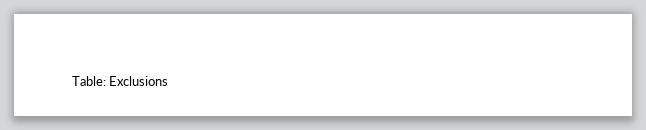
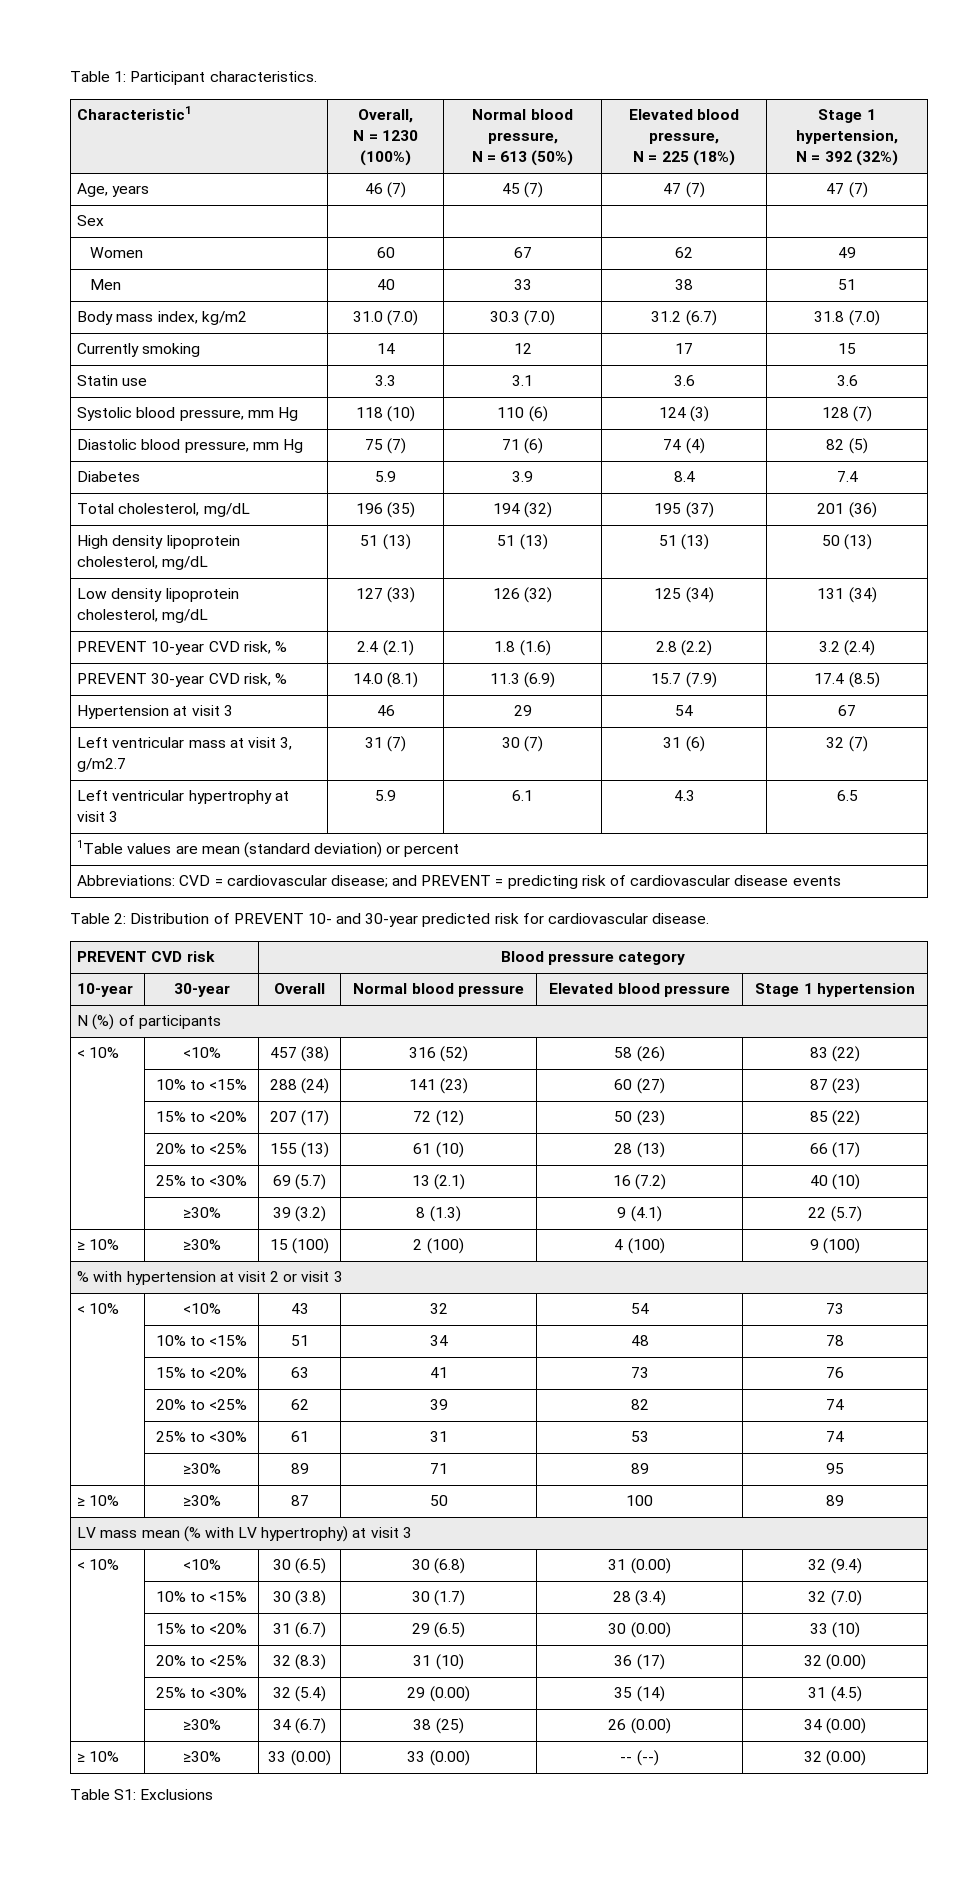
- Table: Exclusions
+ Table 1: Participant characteristics.
+ Characteristic1 | Overall,
+ N = 1230 (100%) | Normal blood pressure,
+ N = 613 (50%) | Elevated blood pressure,
+ N = 225 (18%) | Stage 1 hypertension,
+ N = 392 (32%)
+ Age, years | 46 (7) | 45 (7) | 47 (7) | 47 (7)
+ Sex | | | |
+ Women | 60 | 67 | 62 | 49
+ Men | 40 | 33 | 38 | 51
+ Body mass index, kg/m2 | 31.0 (7.0) | 30.3 (7.0) | 31.2 (6.7) | 31.8 (7.0)
+ Currently smoking | 14 | 12 | 17 | 15
+ Statin use | 3.3 | 3.1 | 3.6 | 3.6
+ Systolic blood pressure, mm Hg | 118 (10) | 110 (6) | 124 (3) | 128 (7)
+ Diastolic blood pressure, mm Hg | 75 (7) | 71 (6) | 74 (4) | 82 (5)
+ Diabetes | 5.9 | 3.9 | 8.4 | 7.4
+ Total cholesterol, mg/dL | 196 (35) | 194 (32) | 195 (37) | 201 (36)
+ High density lipoprotein cholesterol, mg/dL | 51 (13) | 51 (13) | 51 (13) | 50 (13)
+ Low density lipoprotein cholesterol, mg/dL | 127 (33) | 126 (32) | 125 (34) | 131 (34)
+ PREVENT 10-year CVD risk, % | 2.4 (2.1) | 1.8 (1.6) | 2.8 (2.2) | 3.2 (2.4)
+ PREVENT 30-year CVD risk, % | 14.0 (8.1) | 11.3 (6.9) | 15.7 (7.9) | 17.4 (8.5)
+ Hypertension at visit 3 | 46 | 29 | 54 | 67
+ Left ventricular mass at visit 3, g/m2.7 | 31 (7) | 30 (7) | 31 (6) | 32 (7)
+ Left ventricular hypertrophy at visit 3 | 5.9 | 6.1 | 4.3 | 6.5
+ 1Table values are mean (standard deviation) or percent
+ Abbreviations: CVD = cardiovascular disease; and PREVENT = predicting risk of cardiovascular disease events
+ Table 2: Distribution of PREVENT 10- and 30-year predicted risk for cardiovascular disease.
+ PREVENT CVD risk | Blood pressure category
+ 10-year | 30-year | Overall | Normal blood pressure | Elevated blood pressure | Stage 1 hypertension
+ N (%) of participants
+ < 10% | <10% | 457 (38) | 316 (52) | 58 (26) | 83 (22)
+ | 10% to <15% | 288 (24) | 141 (23) | 60 (27) | 87 (23)
+ | 15% to <20% | 207 (17) | 72 (12) | 50 (23) | 85 (22)
+ | 20% to <25% | 155 (13) | 61 (10) | 28 (13) | 66 (17)
+ | 25% to <30% | 69 (5.7) | 13 (2.1) | 16 (7.2) | 40 (10)
+ | ≥30% | 39 (3.2) | 8 (1.3) | 9 (4.1) | 22 (5.7)
+ ≥ 10% | ≥30% | 15 (100) | 2 (100) | 4 (100) | 9 (100)
+ % with hypertension at visit 2 or visit 3
+ < 10% | <10% | 43 | 32 | 54 | 73
+ | 10% to <15% | 51 | 34 | 48 | 78
+ | 15% to <20% | 63 | 41 | 73 | 76
+ | 20% to <25% | 62 | 39 | 82 | 74
+ | 25% to <30% | 61 | 31 | 53 | 74
+ | ≥30% | 89 | 71 | 89 | 95
+ ≥ 10% | ≥30% | 87 | 50 | 100 | 89
+ LV mass mean (% with LV hypertrophy) at visit 3
+ < 10% | <10% | 30 (6.5) | 30 (6.8) | 31 (0.00) | 32 (9.4)
+ | 10% to <15% | 30 (3.8) | 30 (1.7) | 28 (3.4) | 32 (7.0)
+ | 15% to <20% | 31 (6.7) | 29 (6.5) | 30 (0.00) | 33 (10)
+ | 20% to <25% | 32 (8.3) | 31 (10) | 36 (17) | 32 (0.00)
+ | 25% to <30% | 32 (5.4) | 29 (0.00) | 35 (14) | 31 (4.5)
+ | ≥30% | 34 (6.7) | 38 (25) | 26 (0.00) | 34 (0.00)
+ ≥ 10% | ≥30% | 33 (0.00) | 33 (0.00) | -- (--) | 32 (0.00)
+ Table S1: Exclusions

